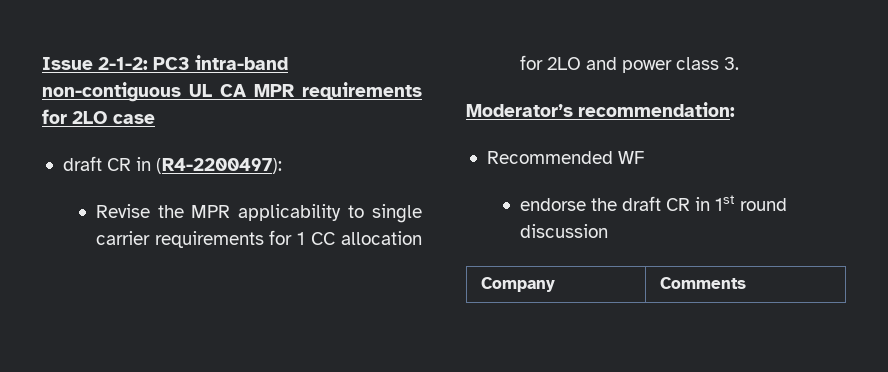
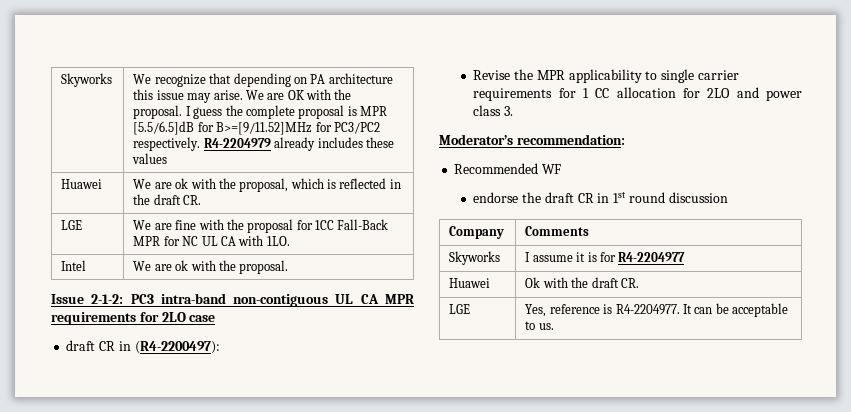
+ Skyworks | We recognize that depending on PA architecture this issue may arise. We are OK with the proposal. I guess the complete proposal is MPR [5.5/6.5]dB for B>=[9/11.52]MHz for PC3/PC2 respectively. R4-2204979 already includes these values
+ Huawei | We are ok with the proposal, which is reflected in the draft CR.
+ LGE | We are fine with the proposal for 1CC Fall-Back MPR for NC UL CA with 1LO.
+ Intel | We are ok with the proposal.
+ Skyworks | I assume it is for R4-2204977
+ Huawei | Ok with the draft CR.
+ LGE | Yes, reference is R4-2204977. It can be acceptable to us.

